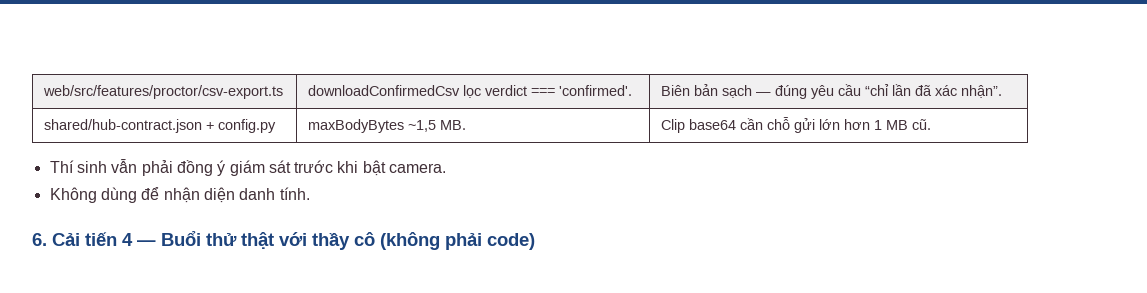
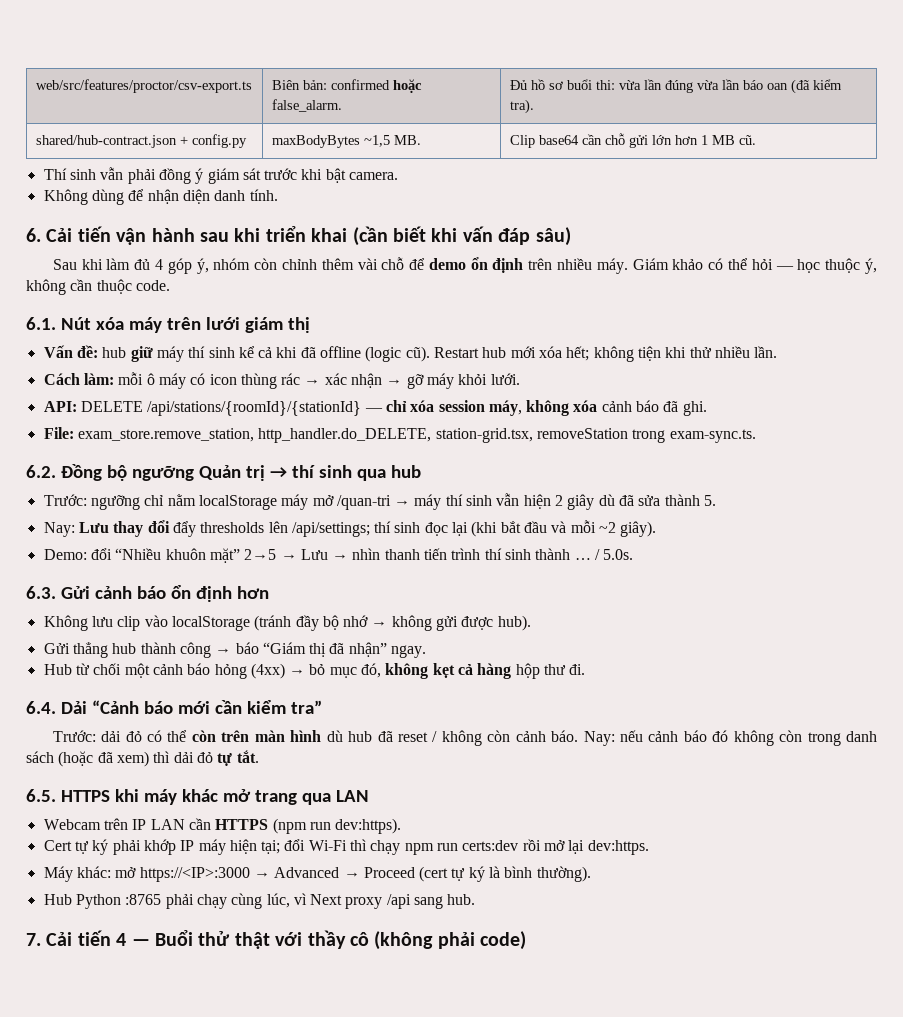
- web/src/features/proctor/csv-export.ts | downloadConfirmedCsv lọc verdict === 'confirmed'. | Biên bản sạch — đúng yêu cầu “chỉ lần đã xác nhận”.
+ web/src/features/proctor/csv-export.ts | Biên bản: confirmed hoặc false_alarm. | Đủ hồ sơ buổi thi: vừa lần đúng vừa lần báo oan (đã kiểm tra).
- 6. Cải tiến 4 — Buổi thử thật với thầy cô (không phải code)
+ 6. Cải tiến vận hành sau khi triển khai (cần biết khi vấn đáp sâu)
+ Sau khi làm đủ 4 góp ý, nhóm còn chỉnh thêm vài chỗ để demo ổn định trên nhiều máy. Giám khảo có thể hỏi — học thuộc ý, không cần thuộc code.
+ 6.1. Nút xóa máy trên lưới giám thị
+ Vấn đề: hub giữ máy thí sinh kể cả khi đã offline (logic cũ). Restart hub mới xóa hết; không tiện khi thử nhiều lần.
+ Cách làm: mỗi ô máy có icon thùng rác → xác nhận → gỡ máy khỏi lưới.
+ API: DELETE /api/stations/{roomId}/{stationId} — chỉ xóa session máy, không xóa cảnh báo đã ghi.
+ File: exam_store.remove_station, http_handler.do_DELETE, station-grid.tsx, removeStation trong exam-sync.ts.
+ 6.2. Đồng bộ ngưỡng Quản trị → thí sinh qua hub
+ Trước: ngưỡng chỉ nằm localStorage máy mở /quan-tri → máy thí sinh vẫn hiện 2 giây dù đã sửa thành 5.
+ Nay: Lưu thay đổi đẩy thresholds lên /api/settings; thí sinh đọc lại (khi bắt đầu và mỗi ~2 giây).
+ Demo: đổi “Nhiều khuôn mặt” 2→5 → Lưu → nhìn thanh tiến trình thí sinh thành … / 5.0s.
+ 6.3. Gửi cảnh báo ổn định hơn
+ Không lưu clip vào localStorage (tránh đầy bộ nhớ → không gửi được hub).
+ Gửi thẳng hub thành công → báo “Giám thị đã nhận” ngay.
+ Hub từ chối một cảnh báo hỏng (4xx) → bỏ mục đó, không kẹt cả hàng hộp thư đi.
+ 6.4. Dải “Cảnh báo mới cần kiểm tra”
+ Trước: dải đỏ có thể còn trên màn hình dù hub đã reset / không còn cảnh báo. Nay: nếu cảnh báo đó không còn trong danh sách (hoặc đã xem) thì dải đỏ tự tắt.
+ 6.5. HTTPS khi máy khác mở trang qua LAN
+ Webcam trên IP LAN cần HTTPS (npm run dev:https).
+ Cert tự ký phải khớp IP máy hiện tại; đổi Wi‑Fi thì chạy npm run certs:dev rồi mở lại dev:https.
+ Máy khác: mở https://<IP>:3000 → Advanced → Proceed (cert tự ký là bình thường).
+ Hub Python :8765 phải chạy cùng lúc, vì Next proxy /api sang hub.
+ 7. Cải tiến 4 — Buổi thử thật với thầy cô (không phải code)

